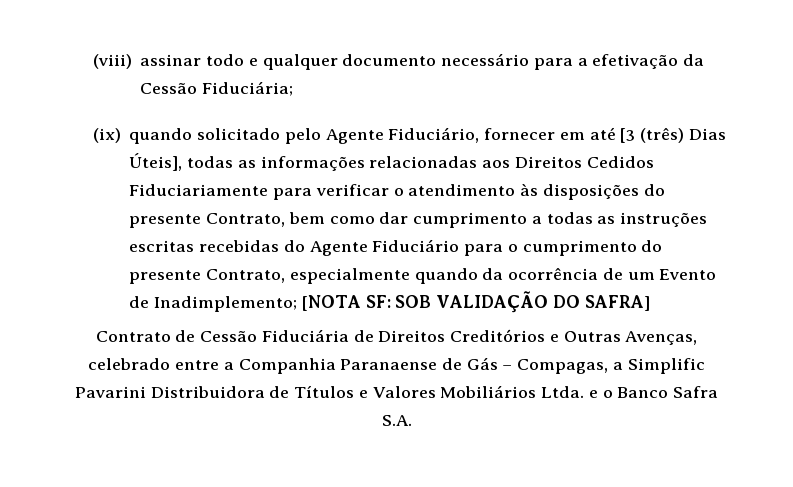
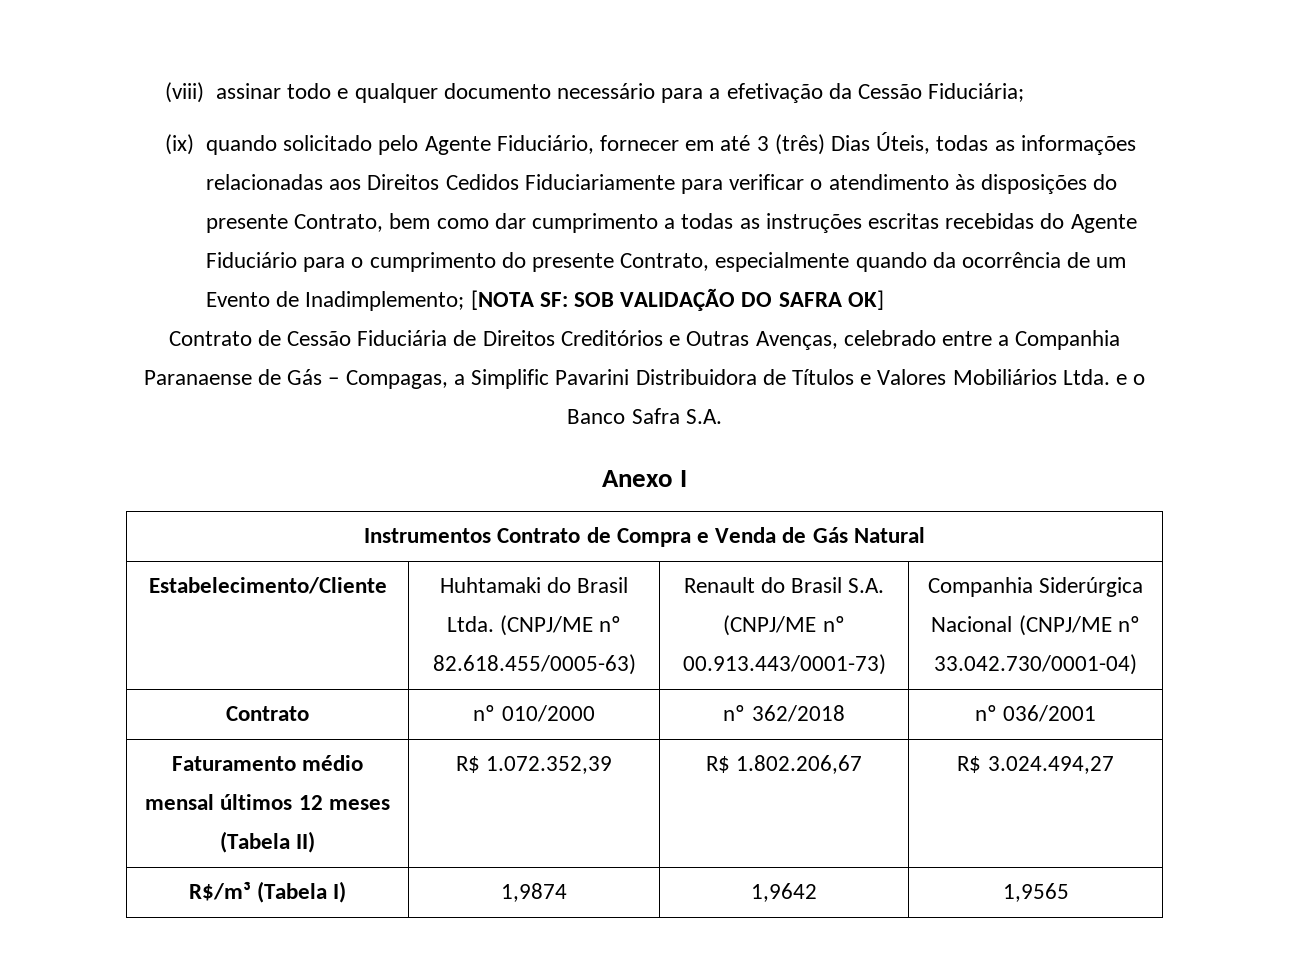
- (ix) quando solicitado pelo Agente Fiduciário, fornecer em até [3 (três) Dias Úteis], todas as informações relacionadas aos Direitos Cedidos Fiduciariamente para verificar o atendimento às disposições do presente Contrato, bem como dar cumprimento a todas as instruções escritas recebidas do Agente Fiduciário para o cumprimento do presente Contrato, especialmente quando da ocorrência de um Evento de Inadimplemento;
+ (ix) quando solicitado pelo Agente Fiduciário, fornecer em até 3 (três) Dias Úteis, todas as informações relacionadas aos Direitos Cedidos Fiduciariamente para verificar o atendimento às disposições do presente Contrato, bem como dar cumprimento a todas as instruções escritas recebidas do Agente Fiduciário para o cumprimento do presente Contrato, especialmente quando da ocorrência de um Evento de Inadimplemento;
- SOB VALIDAÇÃO DO SAFRA]
+ SOB VALIDAÇÃO DO SAFRA OK]
+ Anexo I
+ Instrumentos Contrato de Compra e Venda de Gás Natural
+ Estabelecimento/Cliente | Huhtamaki do Brasil Ltda. (CNPJ/ME nº 82.618.455/0005-63) | Renault do Brasil S.A. (CNPJ/ME nº 00.913.443/0001-73) | Companhia Siderúrgica Nacional (CNPJ/ME nº 33.042.730/0001-04)
+ Contrato | nº 010/2000 | nº 362/2018 | nº 036/2001
+ Faturamento médio mensal últimos 12 meses (Tabela II) | R$ 1.072.352,39 | R$ 1.802.206,67 | R$ 3.024.494,27
+ R$/m³ (Tabela I) | 1,9874 | 1,9642 | 1,9565

